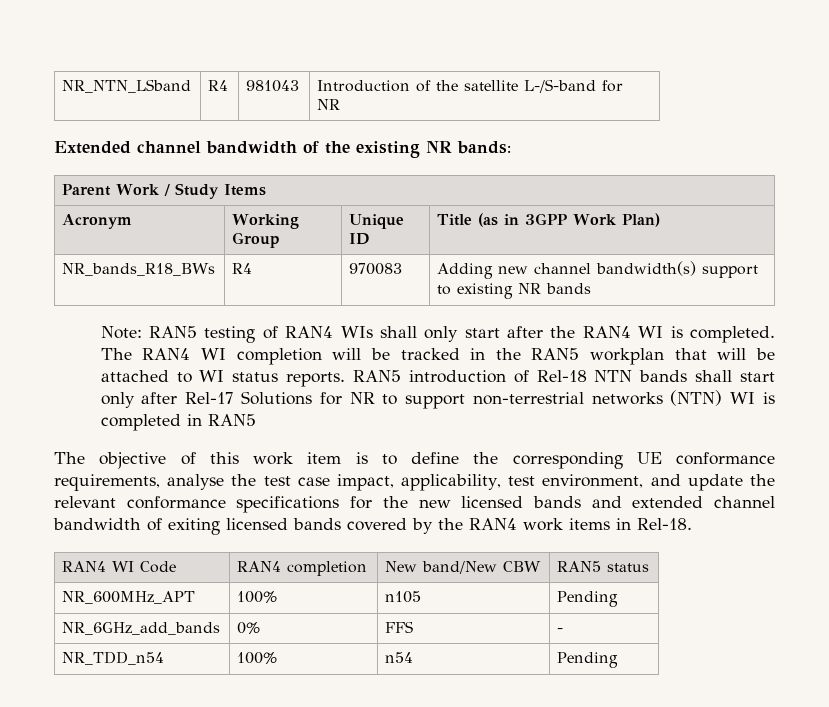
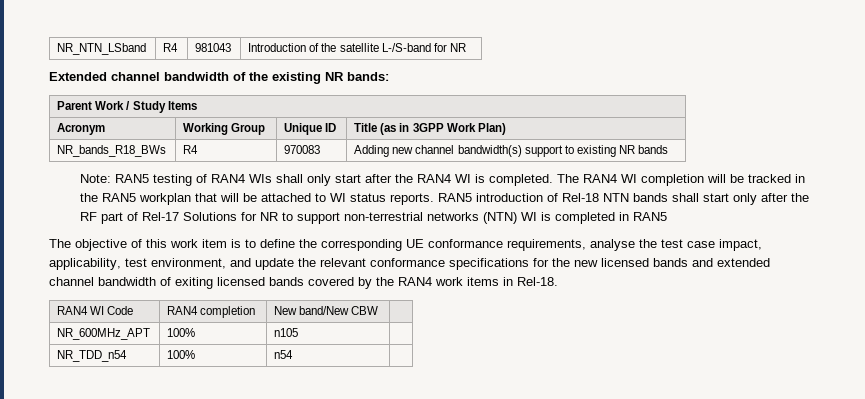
- RAN5 introduction of Rel-18 NTN bands shall start only after Rel-17 Solutions for NR to support non-terrestrial networks (NTN) WI is completed in RAN5
+ RAN5 introduction of Rel-18 NTN bands shall start only after the RF part of Rel-17 Solutions for NR to support non-terrestrial networks (NTN) WI is completed in RAN5
- RAN4 WI Code | RAN4 completion | New band/New CBW | RAN5 status
+ RAN4 WI Code | RAN4 completion | New band/New CBW |
- NR_600MHz_APT | 100% | n105 | Pending
- NR_6GHz_add_bands | 0% | FFS | -
+ NR_600MHz_APT | 100% | n105 |
- NR_TDD_n54 | 100% | n54 | Pending
+ NR_TDD_n54 | 100% | n54 |

